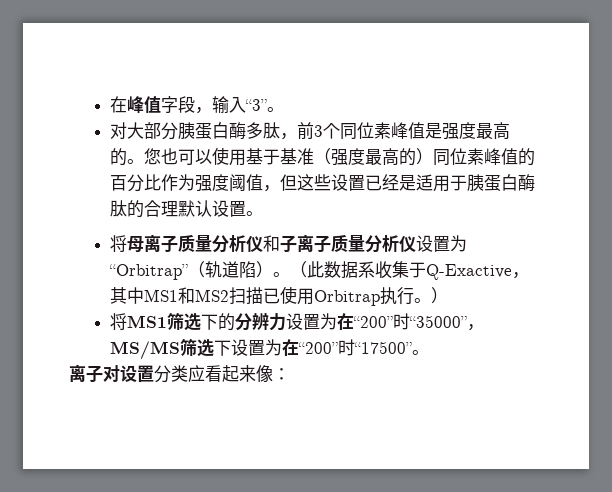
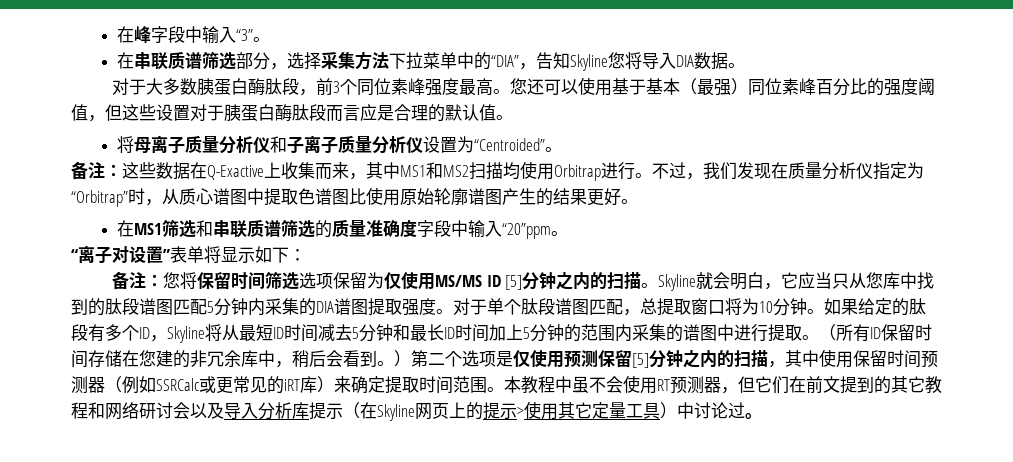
- 在峰值字段，输入“3”。
+ 在峰字段中输入“3”。
- 对大部分胰蛋白酶多肽，前3个同位素峰值是强度最高的。您也可以使用基于基准（强度最高的）同位素峰值的百分比作为强度阈值，但这些设置已经是适用于胰蛋白酶肽的合理默认设置。
+ 在串联质谱筛选部分，选择采集方法下拉菜单中的“DIA”，告知Skyline您将导入DIA数据。
+ 对于大多数胰蛋白酶肽段，前3个同位素峰强度最高。您还可以使用基于基本（最强）同位素峰百分比的强度阈值，但这些设置对于胰蛋白酶肽段而言应是合理的默认值。
- 将母离子质量分析仪和子离子质量分析仪设置为“Orbitrap”（轨道陷）。（此数据系收集于Q-Exactive，其中MS1和MS2扫描已使用Orbitrap执行。）
- 将MS1筛选下的分辨力设置为在“200”时“35000”，MS/MS筛选下设置为在“200”时“17500”。
- 离子对设置分类应看起来像：
+ 将母离子质量分析仪和子离子质量分析仪设置为“Centroided”。
+ 备注：这些数据在Q-Exactive上收集而来，其中MS1和MS2扫描均使用Orbitrap进行。不过，我们发现在质量分析仪指定为“Orbitrap”时，从质心谱图中提取色谱图比使用原始轮廓谱图产生的结果更好。
+ 在MS1筛选和串联质谱筛选的质量准确度字段中输入“20”ppm。
+ “离子对设置”表单将显示如下：
+ 备注：您将保留时间筛选选项保留为仅使用MS/MS ID [5]分钟之内的扫描。Skyline就会明白，它应当只从您库中找到的肽段谱图匹配5分钟内采集的DIA谱图提取强度。对于单个肽段谱图匹配，总提取窗口将为10分钟。如果给定的肽段有多个ID，Skyline将从最短ID时间减去5分钟和最长ID时间加上5分钟的范围内采集的谱图中进行提取。（所有ID保留时间存储在您建的非冗余库中，稍后会看到。）第二个选项是仅使用预测保留[5]分钟之内的扫描，其中使用保留时间预测器（例如SSRCalc或更常见的iRT库）来确定提取时间范围。本教程中虽不会使用RT预测器，但它们在前文提到的其它教程和网络研讨会以及导入分析库提示（在Skyline网页上的提示>使用其它定量工具）中讨论过。

